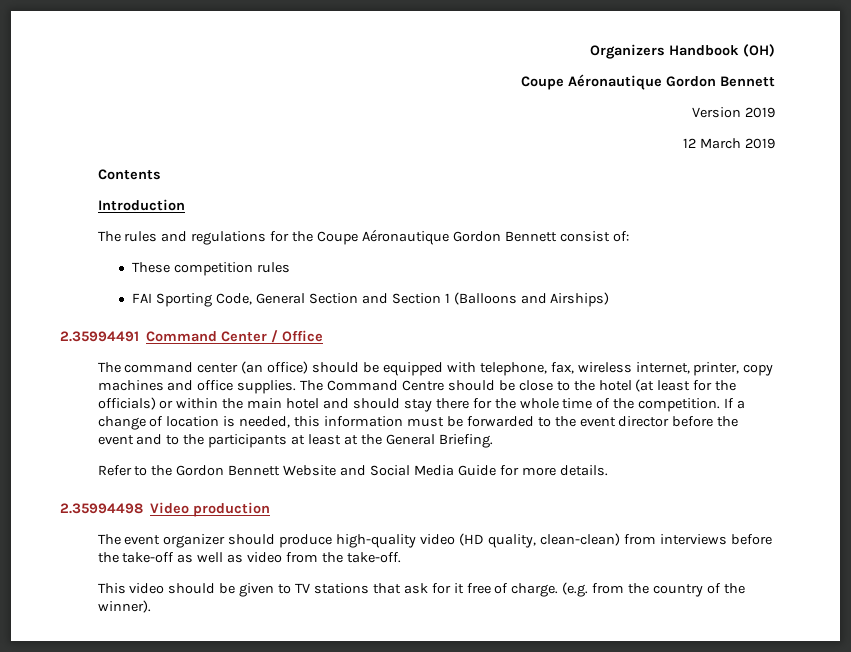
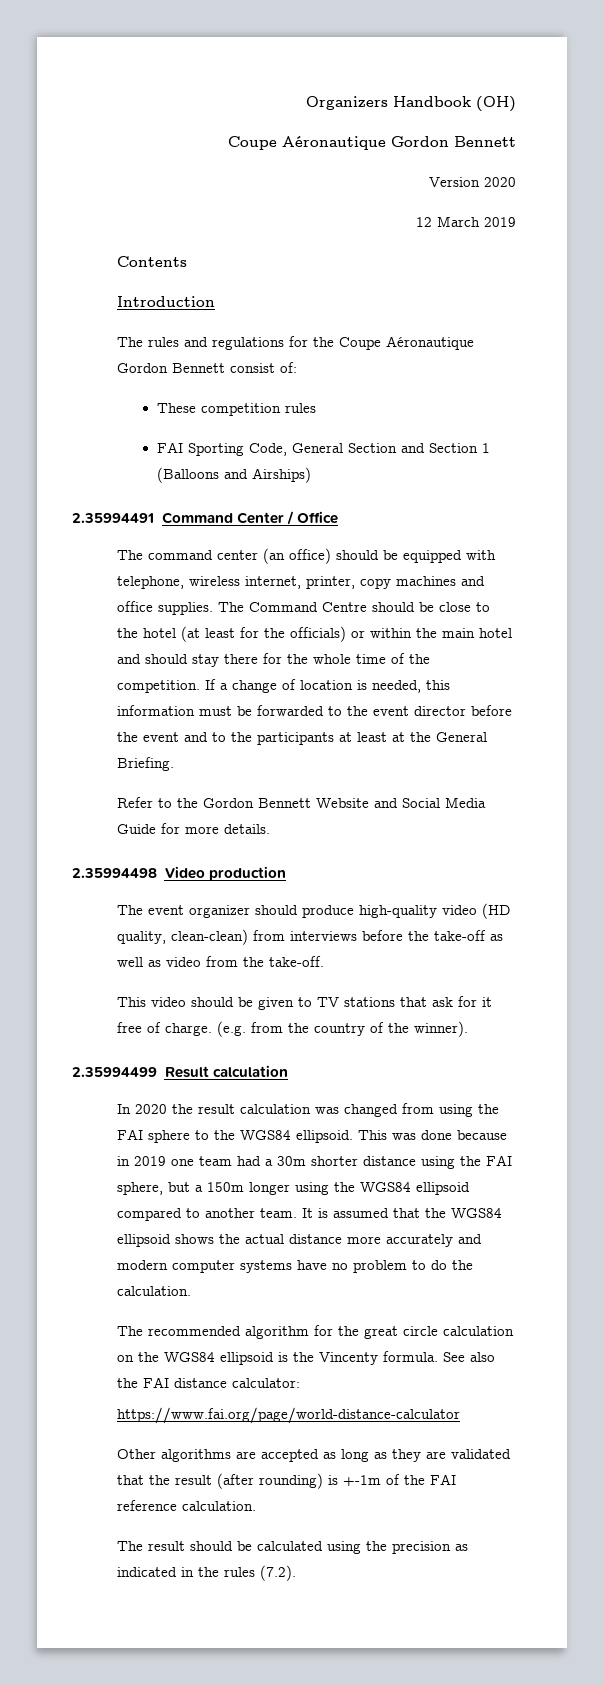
- Version 2019
+ Version 2020
- The command center (an office) should be equipped with telephone, fax, wireless internet, printer, copy machines and office supplies.
+ The command center (an office) should be equipped with telephone, wireless internet, printer, copy machines and office supplies.
+ 2.35994499 Result calculation
+ In 2020 the result calculation was changed from using the FAI sphere to the WGS84 ellipsoid. This was done because in 2019 one team had a 30m shorter distance using the FAI sphere, but a 150m longer using the WGS84 ellipsoid compared to another team. It is assumed that the WGS84 ellipsoid shows the actual distance more accurately and modern computer systems have no problem to do the calculation.
+ The recommended algorithm for the great circle calculation on the WGS84 ellipsoid is the Vincenty formula. See also the FAI distance calculator:
+ https://www.fai.org/page/world-distance-calculator
+ Other algorithms are accepted as long as they are validated that the result (after rounding) is +-1m of the FAI reference calculation.
+ The result should be calculated using the precision as indicated in the rules (7.2).

